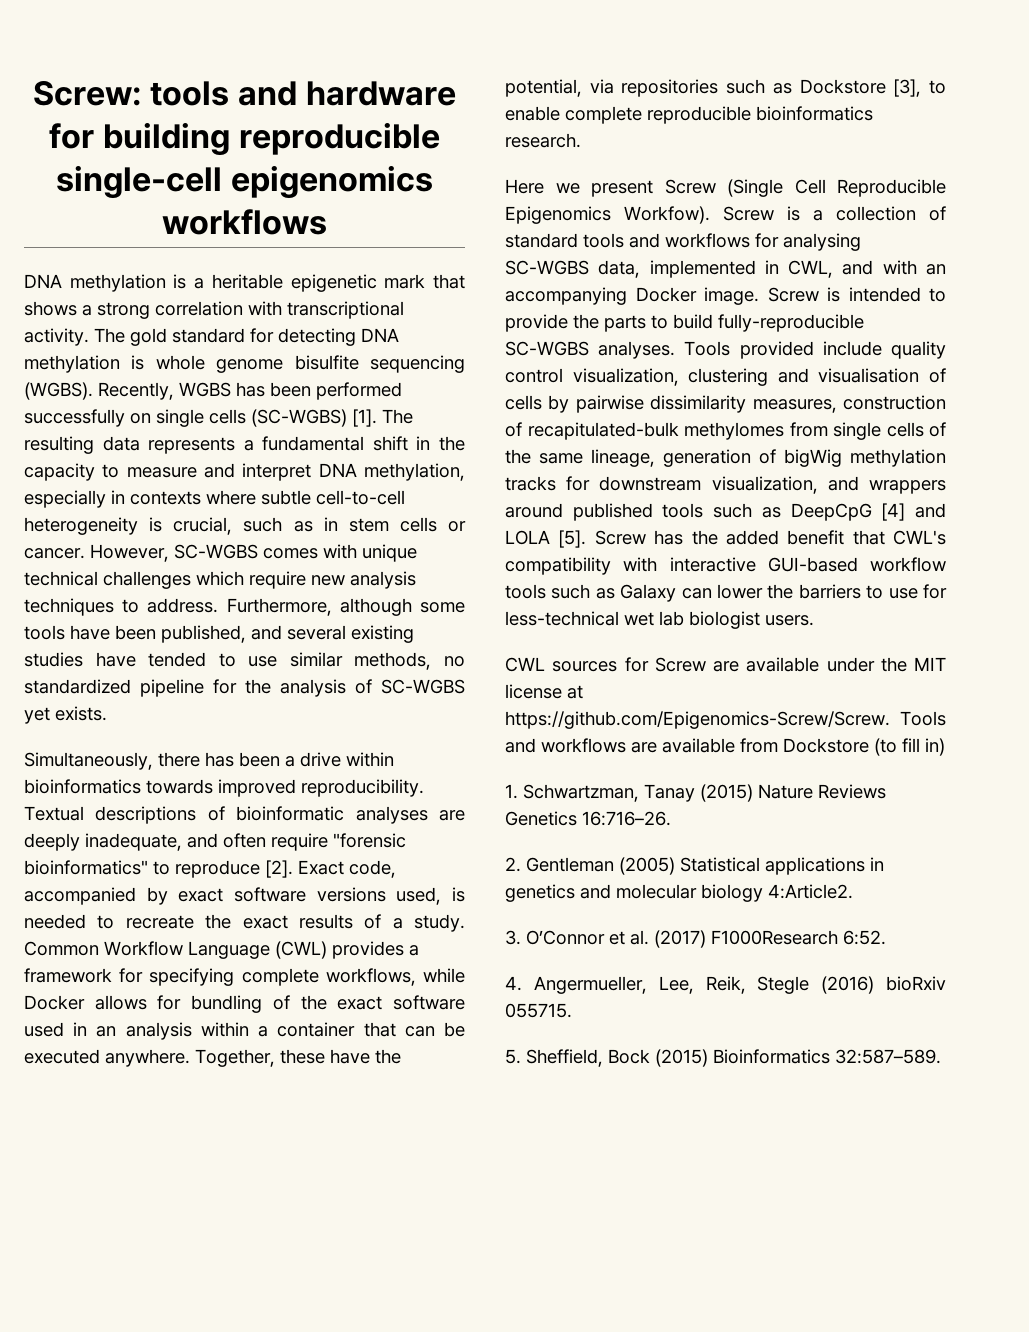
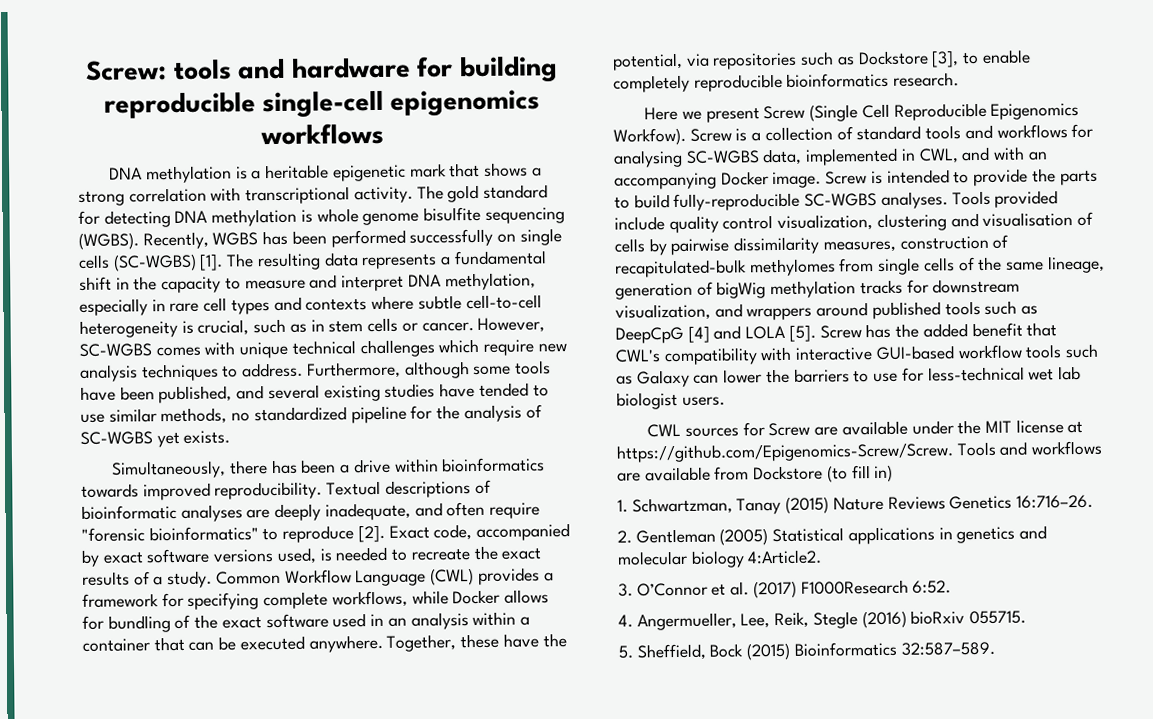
- The resulting data represents a fundamental shift in the capacity to measure and interpret DNA methylation, especially in contexts where subtle cell-to-cell heterogeneity is crucial, such as in stem cells or cancer.
+ The resulting data represents a fundamental shift in the capacity to measure and interpret DNA methylation, especially in rare cell types and contexts where subtle cell-to-cell heterogeneity is crucial, such as in stem cells or cancer.
- Together, these have the potential, via repositories such as Dockstore [3], to enable complete reproducible bioinformatics research.
+ Together, these have the potential, via repositories such as Dockstore [3], to enable completely reproducible bioinformatics research.

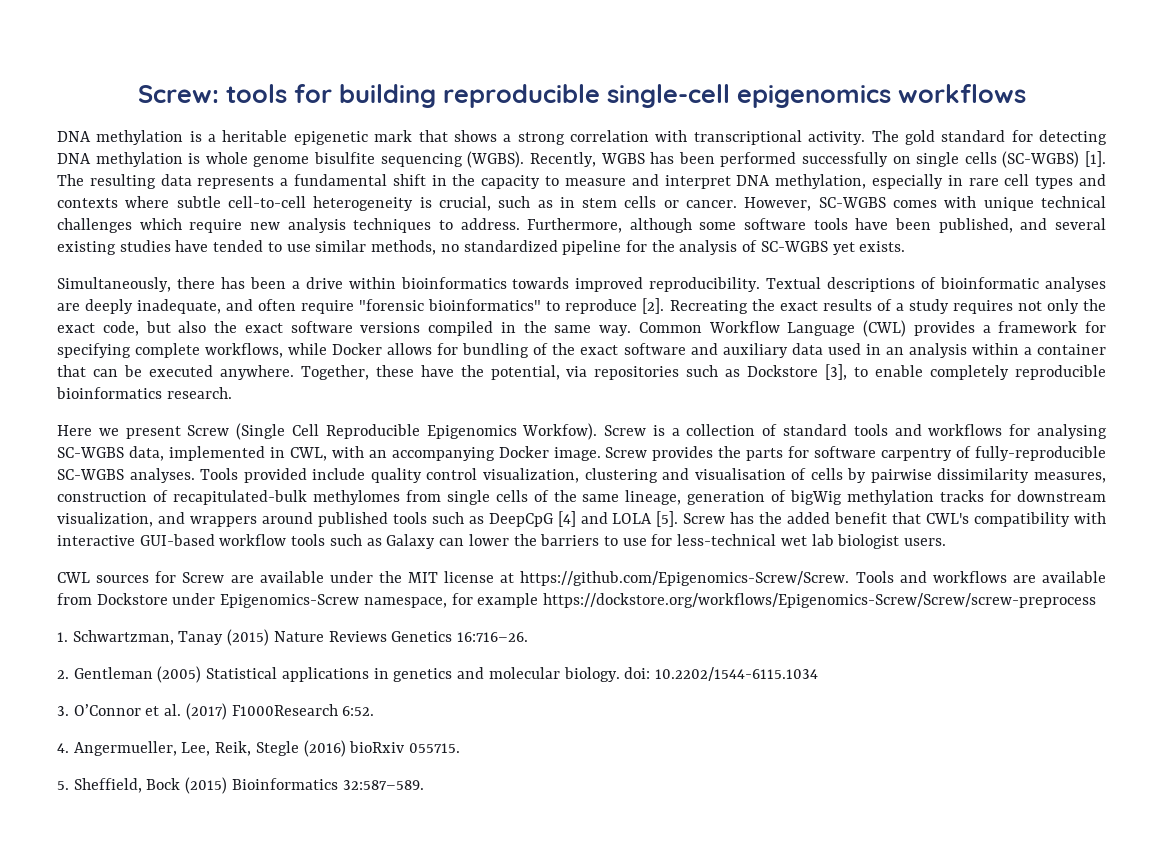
- Screw: tools and hardware for building reproducible single-cell epigenomics workflows
+ Screw: tools for building reproducible single-cell epigenomics workflows
- Furthermore, although some tools have been published, and several existing studies have tended to use similar methods, no standardized pipeline for the analysis of SC-WGBS yet exists.
+ Furthermore, although some software tools have been published, and several existing studies have tended to use similar methods, no standardized pipeline for the analysis of SC-WGBS yet exists.
- Exact code, accompanied by exact software versions used, is needed to recreate the exact results of a study.
+ Recreating the exact results of a study requires not only the exact code, but also the exact software versions compiled in the same way.
- Common Workflow Language (CWL) provides a framework for specifying complete workflows, while Docker allows for bundling of the exact software used in an analysis within a container that can be executed anywhere.
+ Common Workflow Language (CWL) provides a framework for specifying complete workflows, while Docker allows for bundling of the exact software and auxiliary data used in an analysis within a container that can be executed anywhere.
- Screw is a collection of standard tools and workflows for analysing SC-WGBS data, implemented in CWL, and with an accompanying Docker image.
+ Screw is a collection of standard tools and workflows for analysing SC-WGBS data, implemented in CWL, with an accompanying Docker image.
- Screw is intended to provide the parts to build fully-reproducible SC-WGBS analyses.
+ Screw provides the parts for software carpentry of fully-reproducible SC-WGBS analyses.
- CWL sources for Screw are available under the MIT license at https://github.com/Epigenomics-Screw/Screw. Tools and workflows are available from Dockstore (to fill in)
+ CWL sources for Screw are available under the MIT license at https://github.com/Epigenomics-Screw/Screw. Tools and workflows are available from Dockstore under Epigenomics-Screw namespace, for example https://dockstore.org/workflows/Epigenomics-Screw/Screw/screw-preprocess
- 2. Gentleman (2005) Statistical applications in genetics and molecular biology 4:Article2.
+ 2. Gentleman (2005) Statistical applications in genetics and molecular biology. doi: 10.2202/1544-6115.1034

